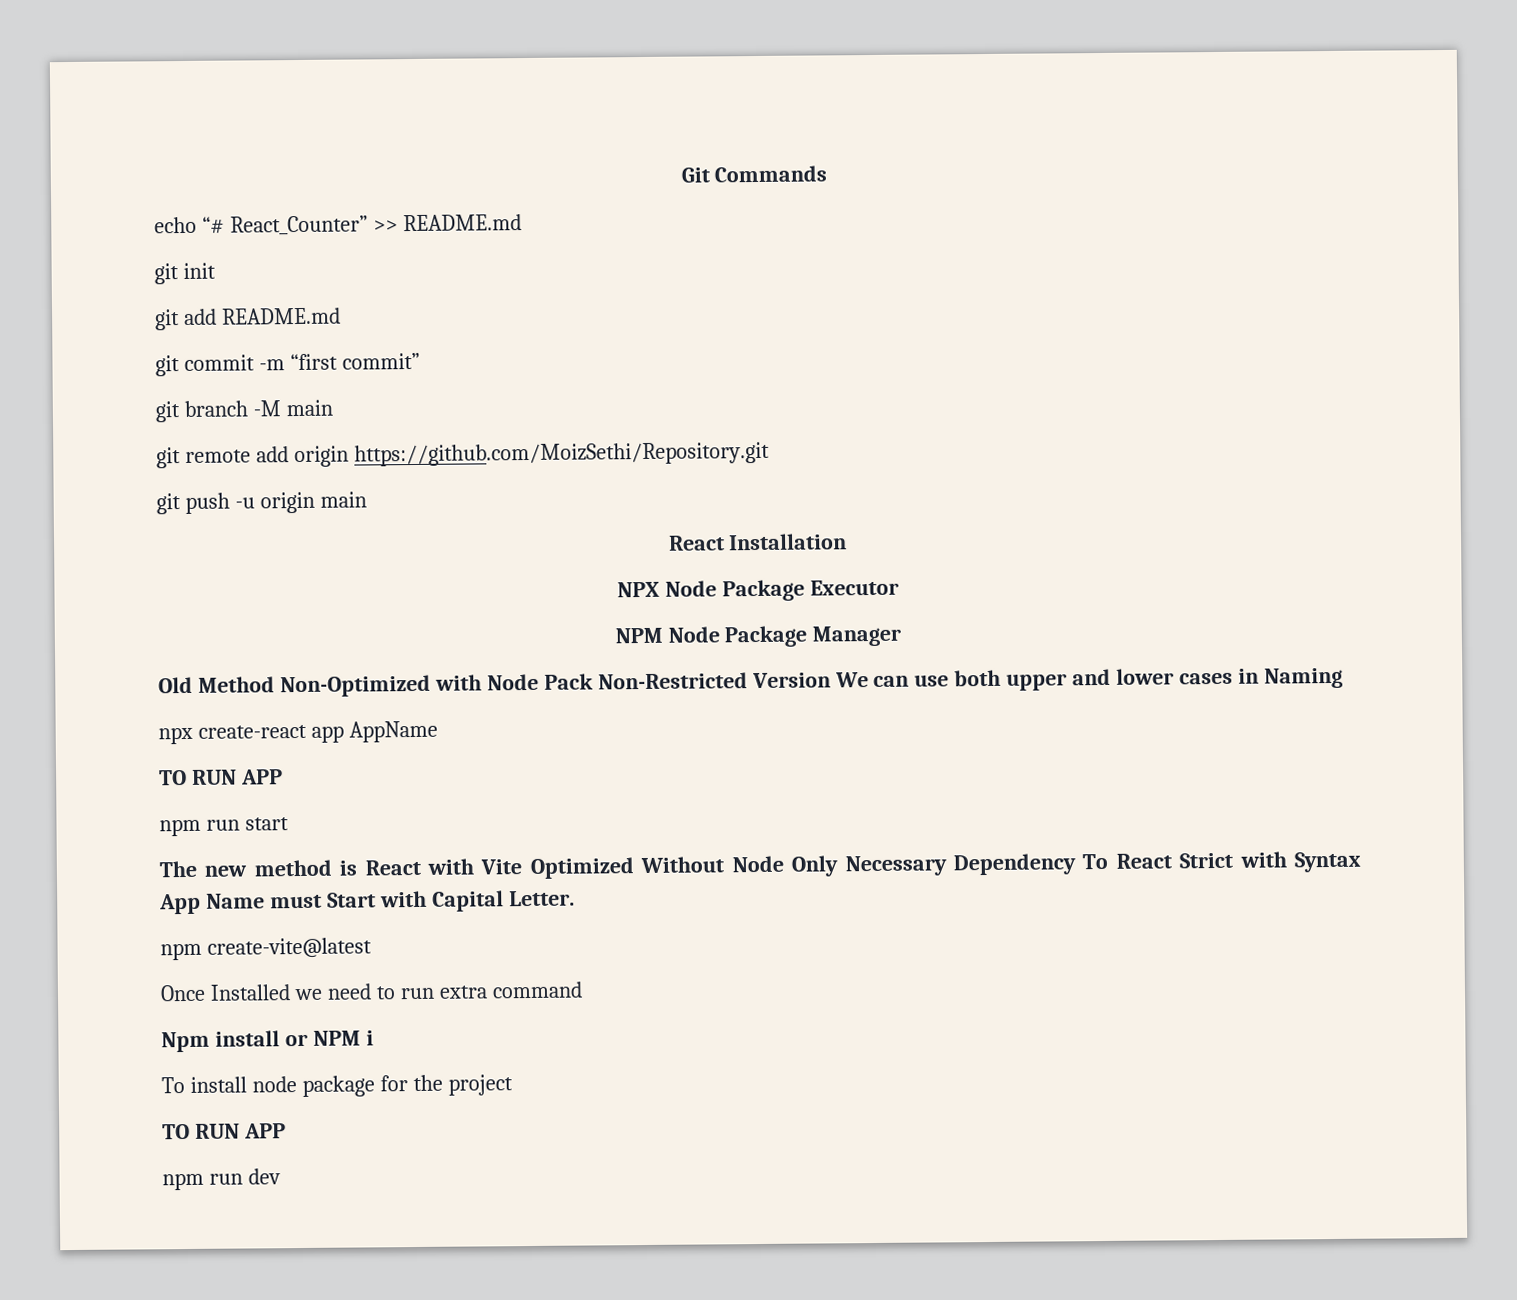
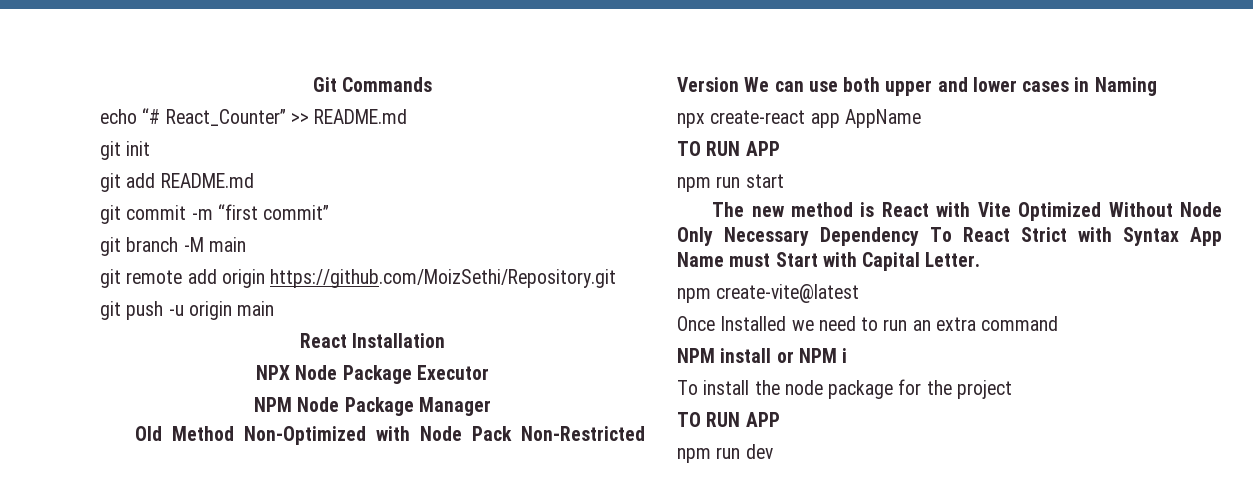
- Once Installed we need to run extra command
+ Once Installed we need to run an extra command
- Npm install or NPM i
+ NPM install or NPM i
- To install node package for the project
+ To install the node package for the project

